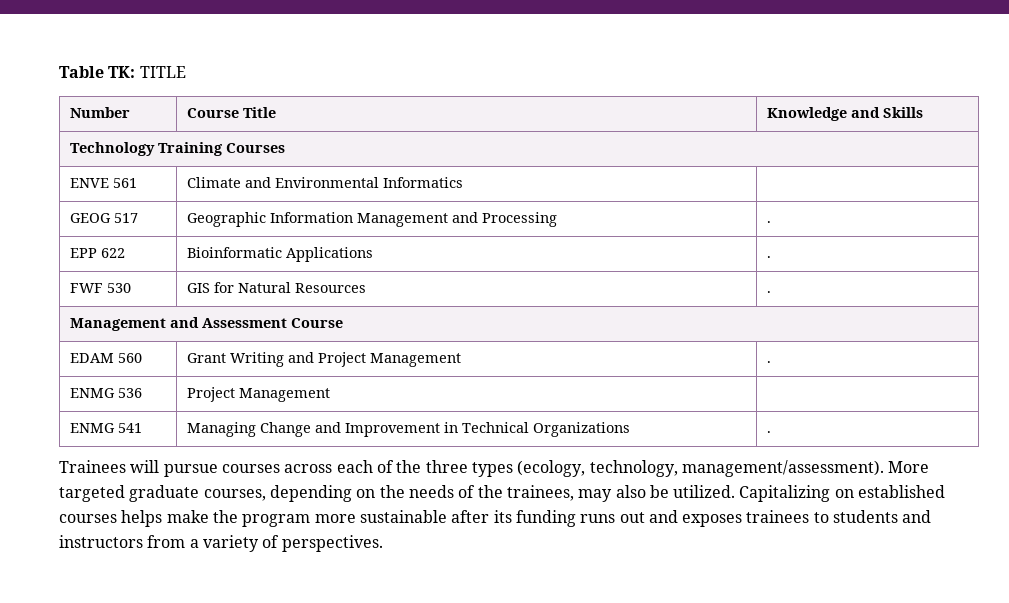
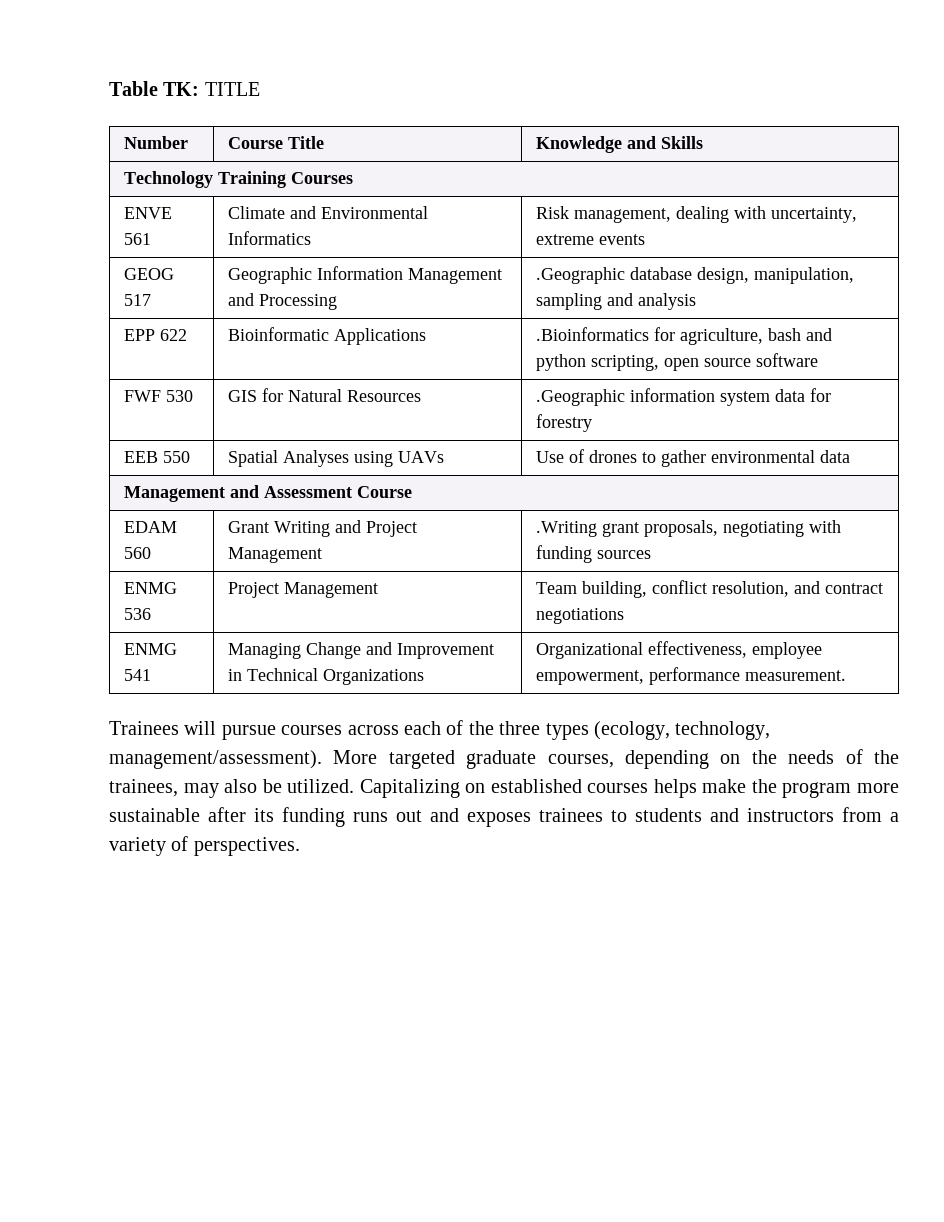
- ENVE 561 | Climate and Environmental Informatics |
+ ENVE 561 | Climate and Environmental Informatics | Risk management, dealing with uncertainty, extreme events
- GEOG 517 | Geographic Information Management and Processing | .
- EPP 622 | Bioinformatic Applications | .
+ GEOG 517 | Geographic Information Management and Processing | .Geographic database design, manipulation, sampling and analysis
+ EPP 622 | Bioinformatic Applications | .Bioinformatics for agriculture, bash and python scripting, open source software
- FWF 530 | GIS for Natural Resources | .
+ FWF 530 | GIS for Natural Resources | .Geographic information system data for forestry
+ EEB 550 | Spatial Analyses using UAVs | Use of drones to gather environmental data
- EDAM 560 | Grant Writing and Project Management | .
- ENMG 536 | Project Management |
+ EDAM 560 | Grant Writing and Project Management | .Writing grant proposals, negotiating with funding sources
+ ENMG 536 | Project Management | Team building, conflict resolution, and contract negotiations
- ENMG 541 | Managing Change and Improvement in Technical Organizations | .
+ ENMG 541 | Managing Change and Improvement in Technical Organizations | Organizational effectiveness, employee empowerment, performance measurement.

